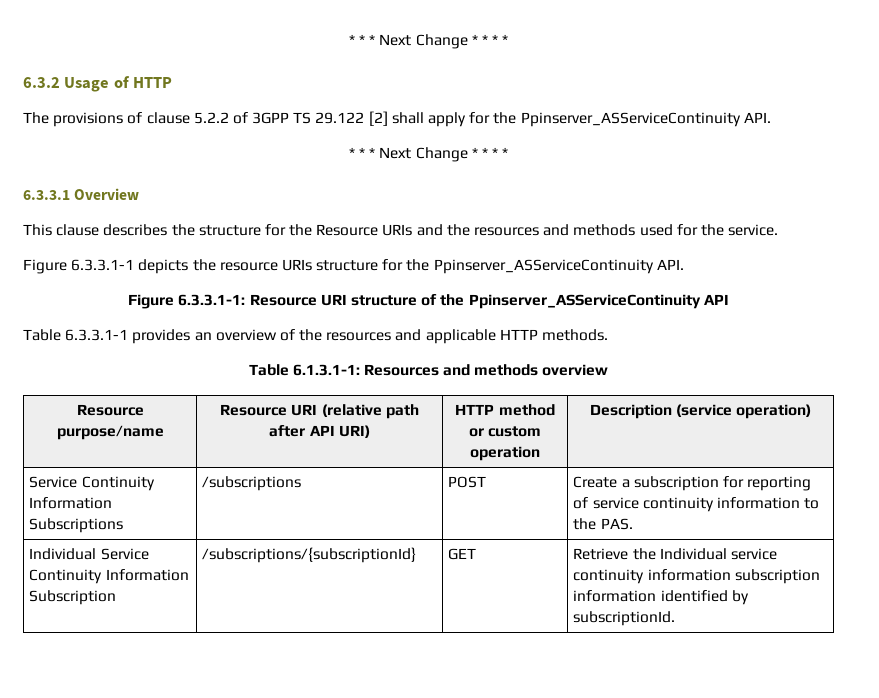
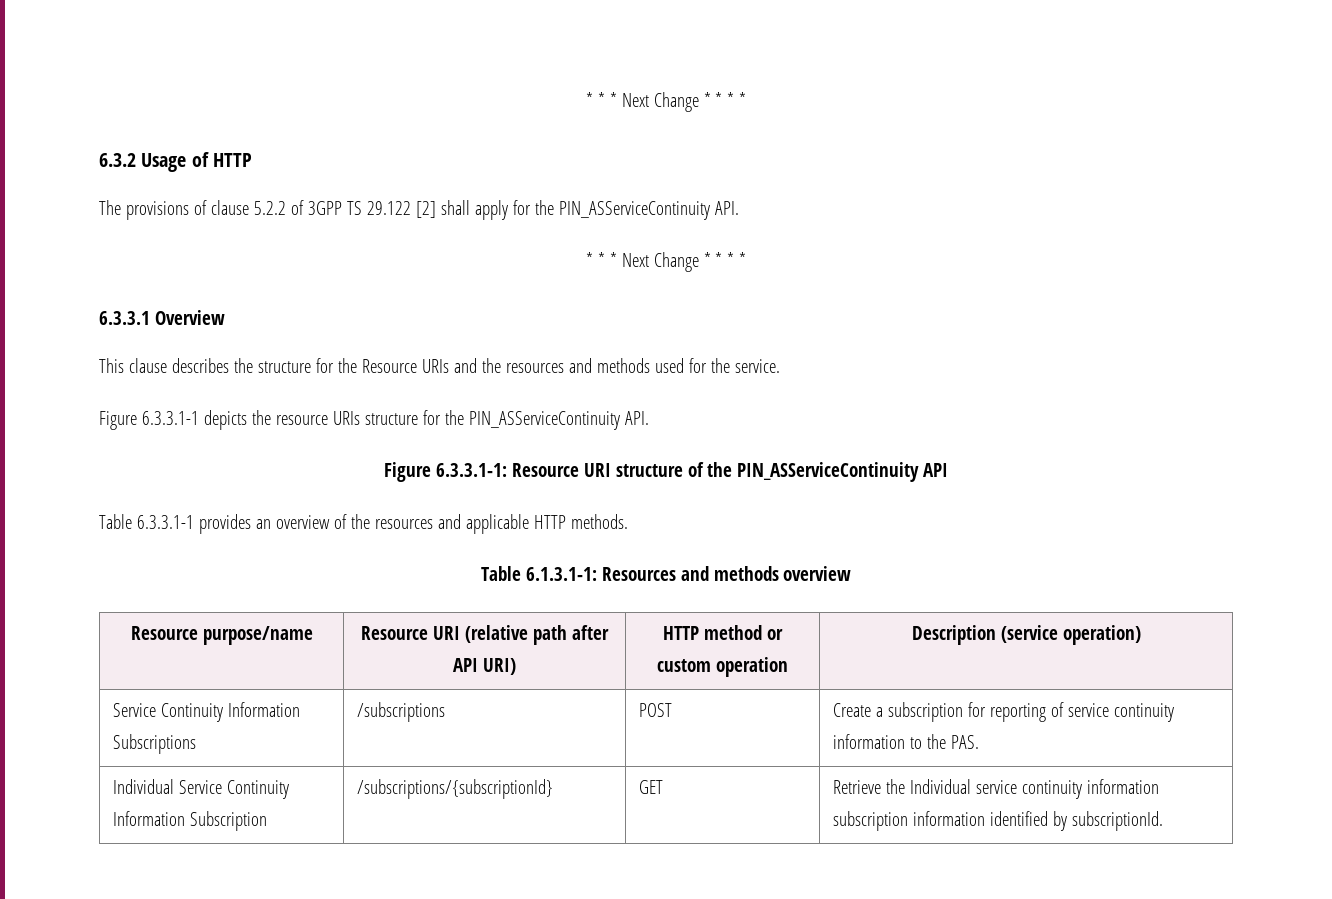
- The provisions of clause 5.2.2 of 3GPP TS 29.122 [2] shall apply for the Ppinserver_ASServiceContinuity API.
+ The provisions of clause 5.2.2 of 3GPP TS 29.122 [2] shall apply for the PIN_ASServiceContinuity API.
- Figure 6.3.3.1-1 depicts the resource URIs structure for the Ppinserver_ASServiceContinuity API.
+ Figure 6.3.3.1-1 depicts the resource URIs structure for the PIN_ASServiceContinuity API.
- Figure 6.3.3.1-1: Resource URI structure of the Ppinserver_ASServiceContinuity API
+ Figure 6.3.3.1-1: Resource URI structure of the PIN_ASServiceContinuity API

